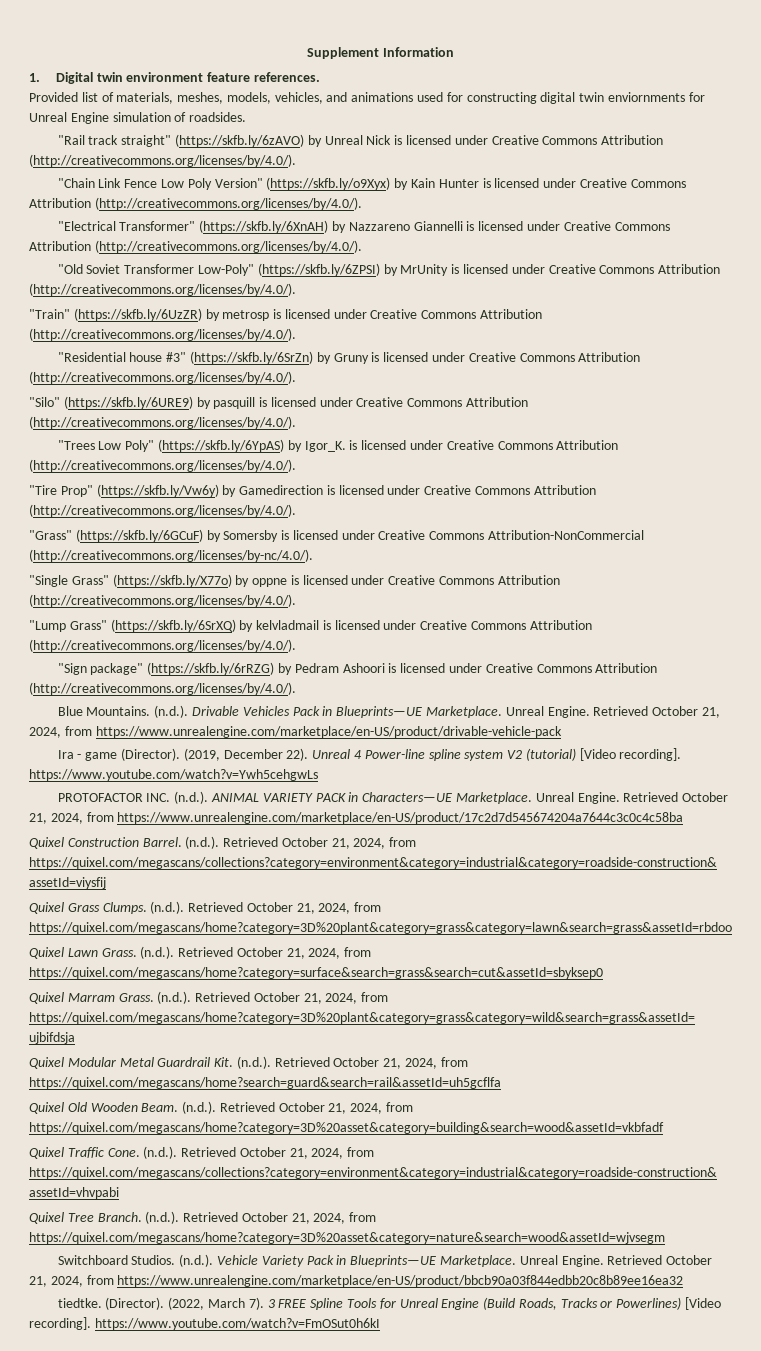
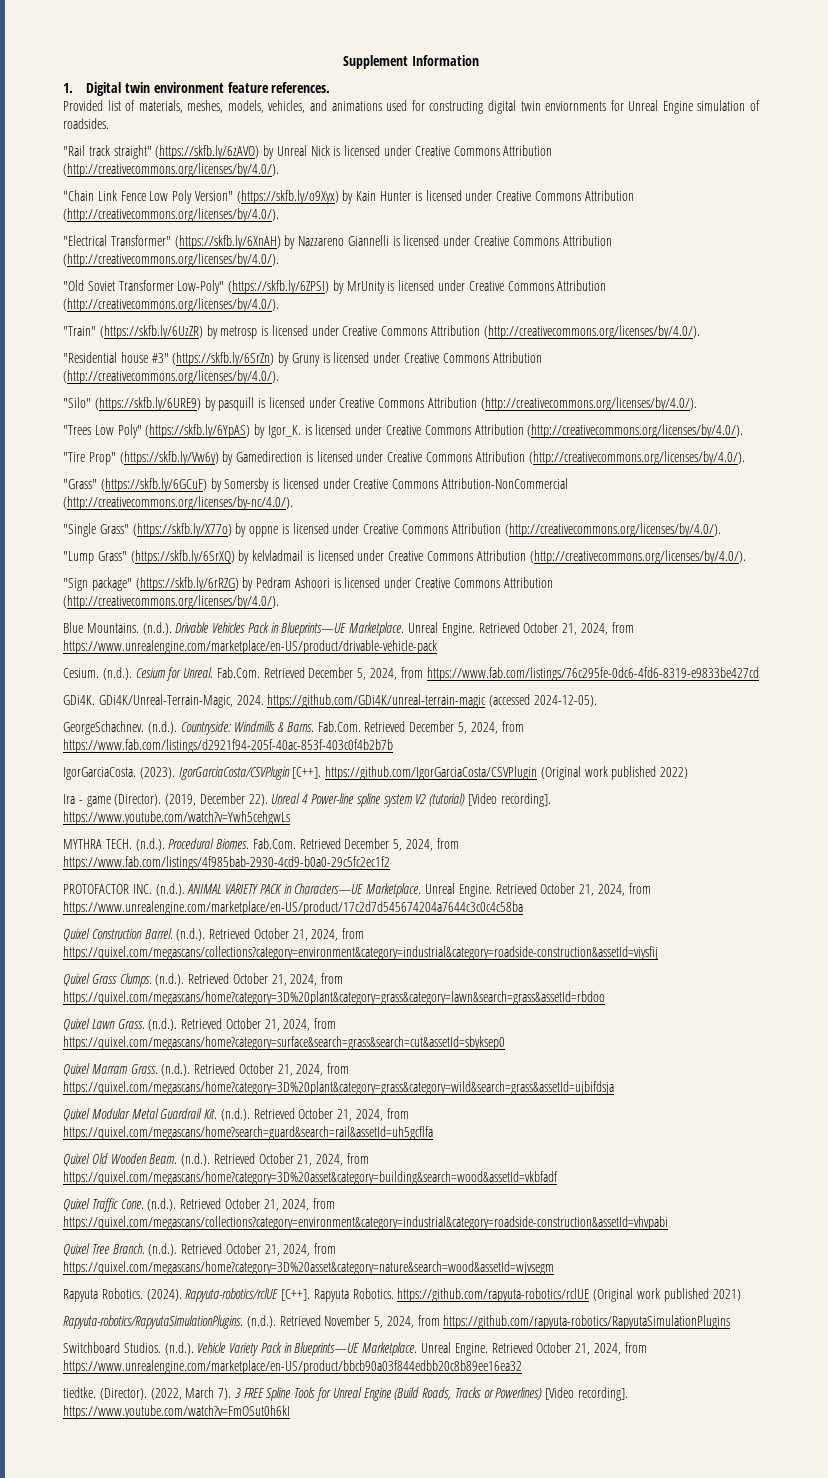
+ Cesium. (n.d.). Cesium for Unreal. Fab.Com. Retrieved December 5, 2024, from https://www.fab.com/listings/76c295fe-0dc6-4fd6-8319-e9833be427cd
+ GDi4K. GDi4K/Unreal-Terrain-Magic, 2024. https://github.com/GDi4K/unreal-terrain-magic (accessed 2024-12-05).
+ GeorgeSchachnev. (n.d.). Countryside: Windmills & Barns. Fab.Com. Retrieved December 5, 2024, from https://www.fab.com/listings/d2921f94-205f-40ac-853f-403c0f4b2b7b
+ IgorGarciaCosta. (2023). IgorGarciaCosta/CSVPlugin [C++]. https://github.com/IgorGarciaCosta/CSVPlugin (Original work published 2022)
+ MYTHRA TECH. (n.d.). Procedural Biomes. Fab.Com. Retrieved December 5, 2024, from https://www.fab.com/listings/4f985bab-2930-4cd9-b0a0-29c5fc2ec1f2
+ Rapyuta Robotics. (2024). Rapyuta-robotics/rclUE [C++]. Rapyuta Robotics. https://github.com/rapyuta-robotics/rclUE (Original work published 2021)
+ Rapyuta-robotics/RapyutaSimulationPlugins. (n.d.). Retrieved November 5, 2024, from https://github.com/rapyuta-robotics/RapyutaSimulationPlugins

